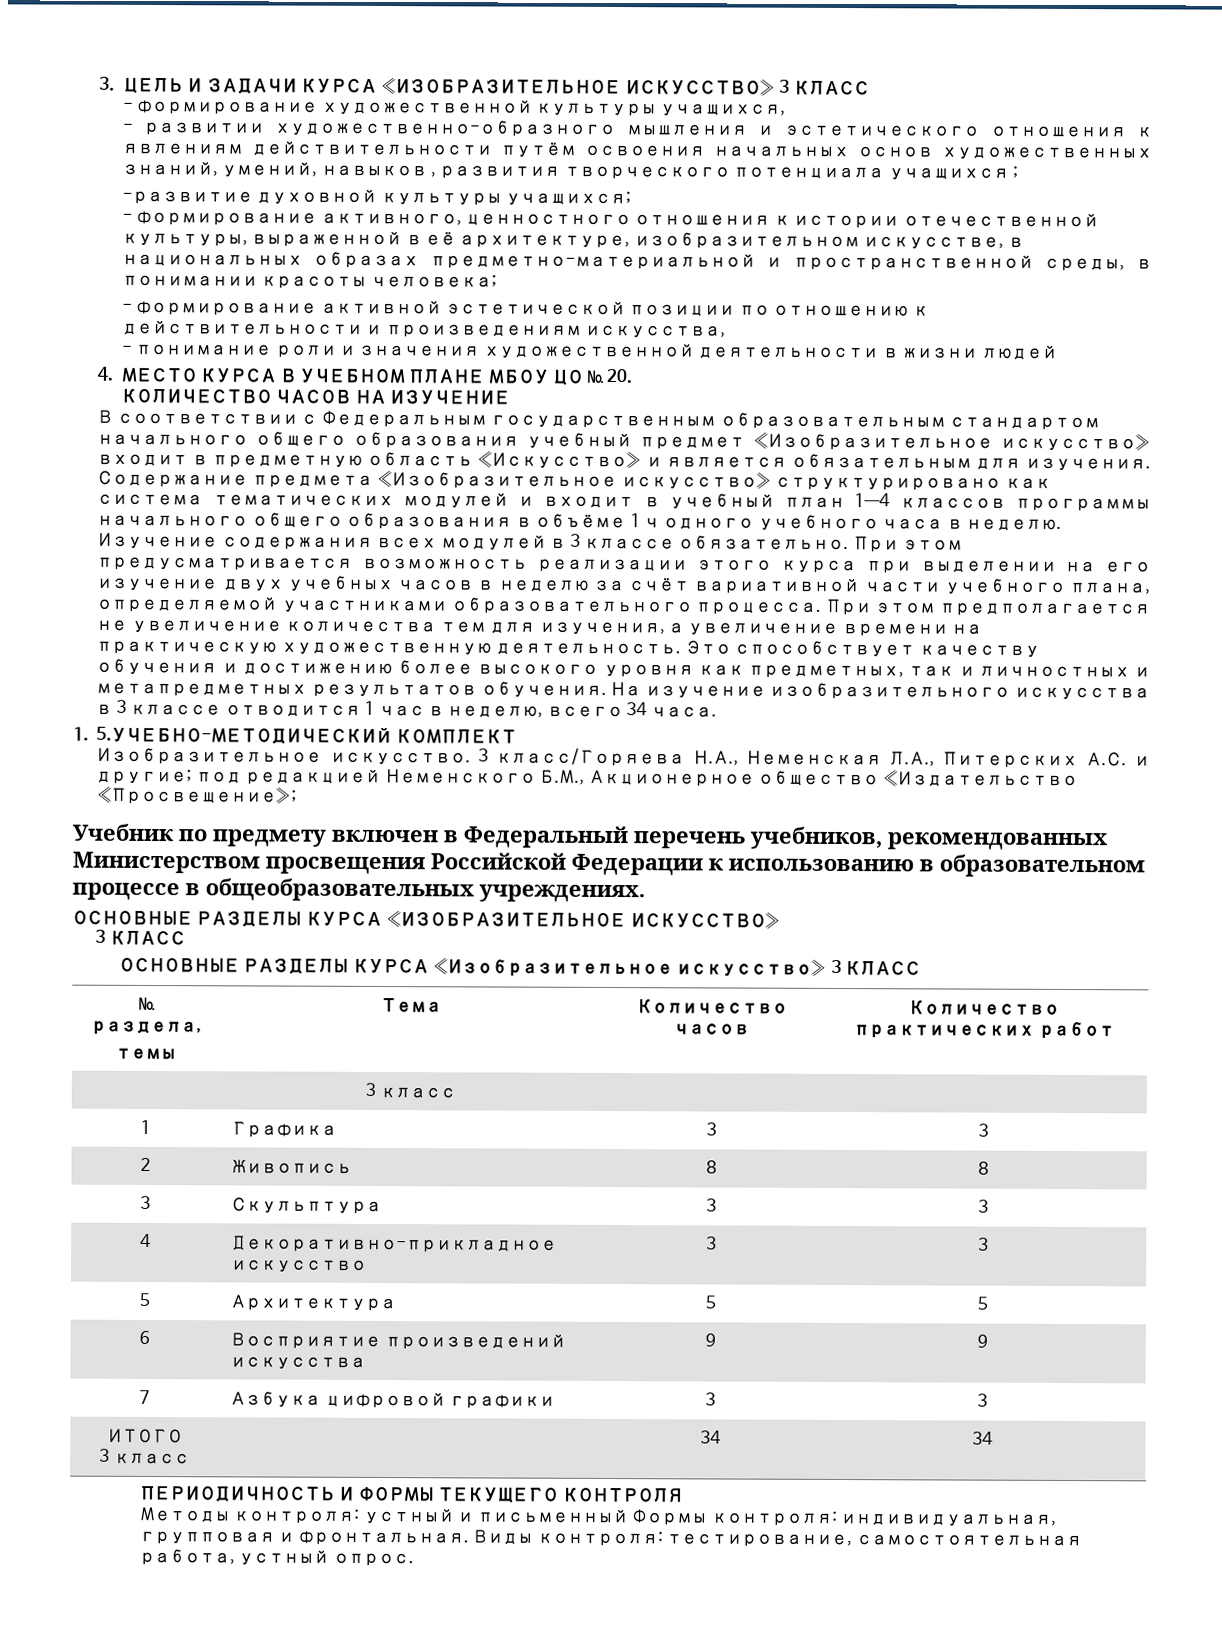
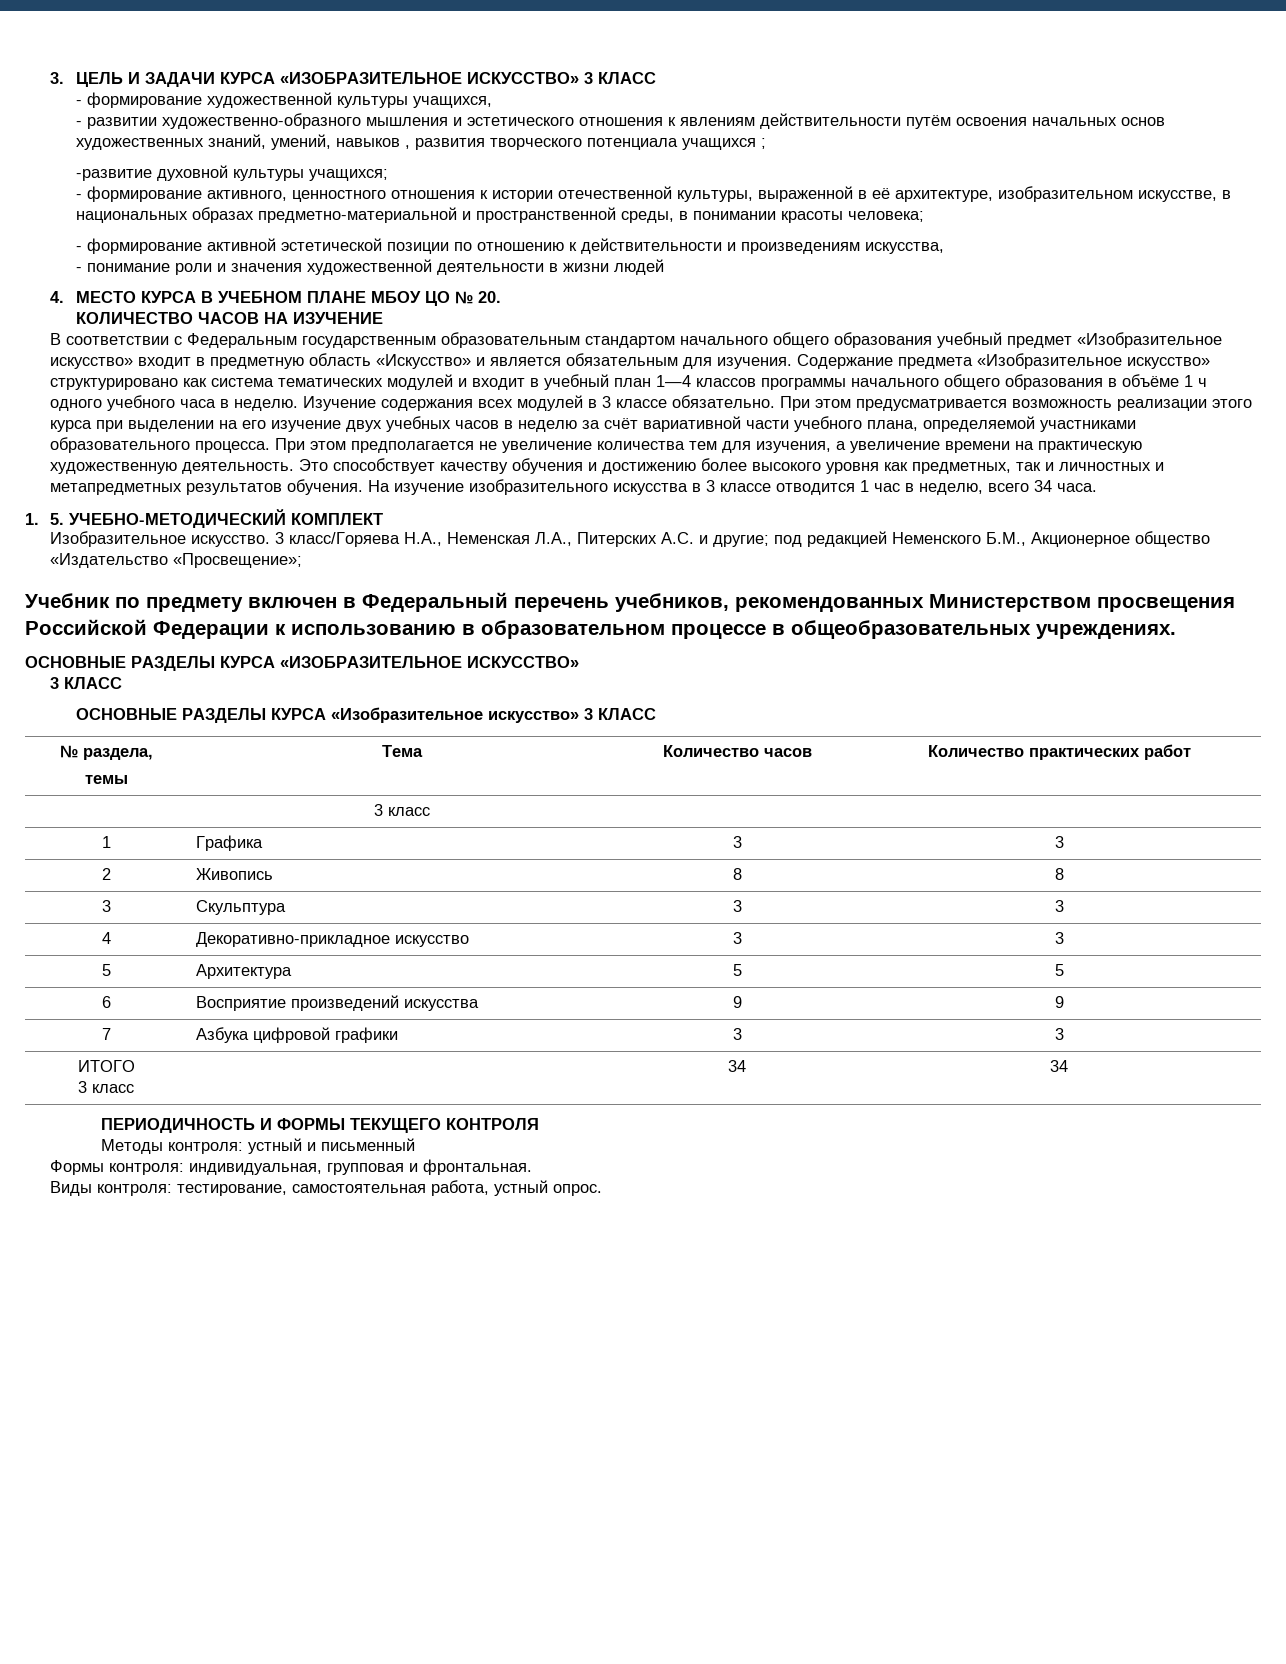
- 1. 5.УЧЕБНО-МЕТОДИЧЕСКИЙ КОМПЛЕКТ
+ 1. 5. УЧЕБНО-МЕТОДИЧЕСКИЙ КОМПЛЕКТ
- Методы контроля: устный и письменный Формы контроля: индивидуальная, групповая и фронтальная. Виды контроля: тестирование, самостоятельная работа, устный опрос.
+ Методы контроля: устный и письменный
+ Формы контроля: индивидуальная, групповая и фронтальная.
+ Виды контроля: тестирование, самостоятельная работа, устный опрос.

